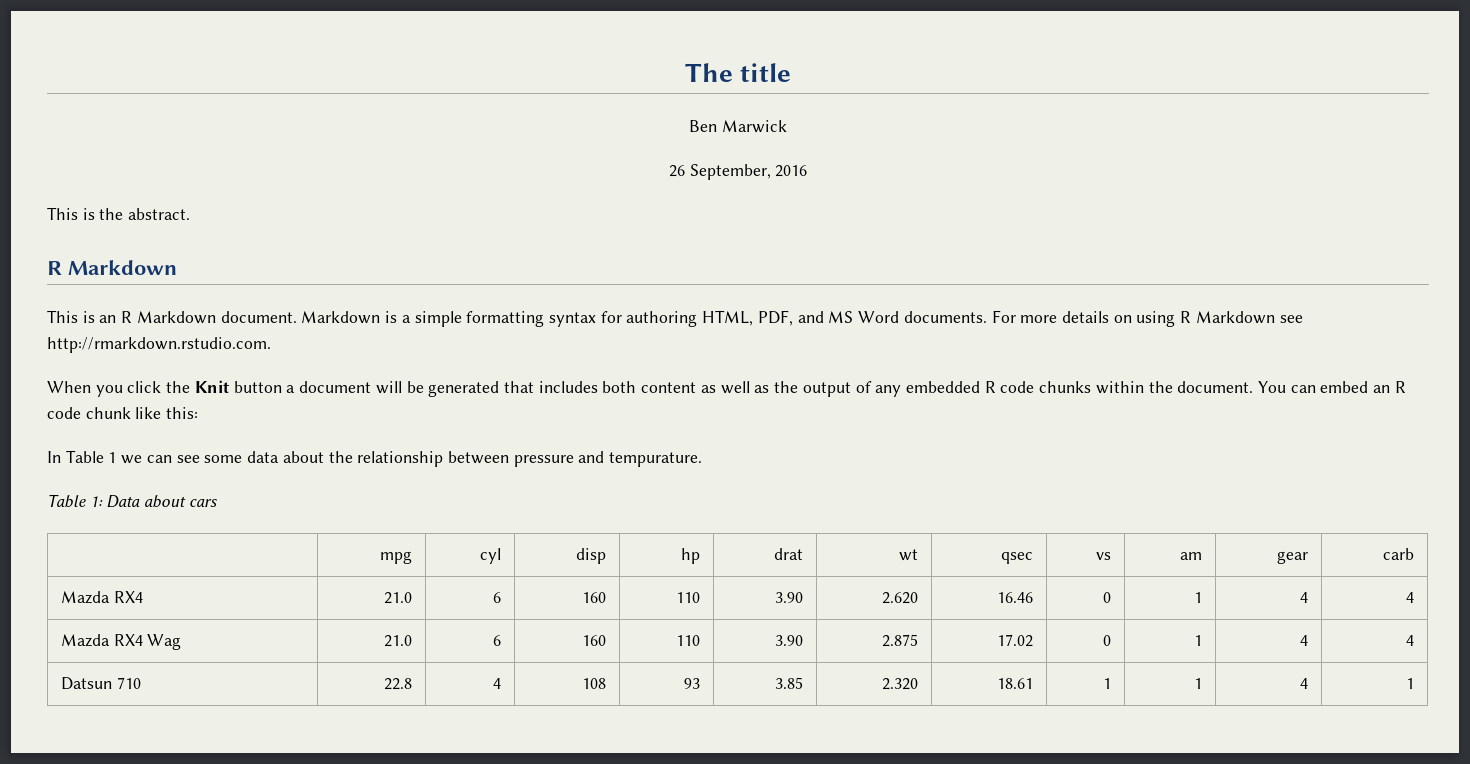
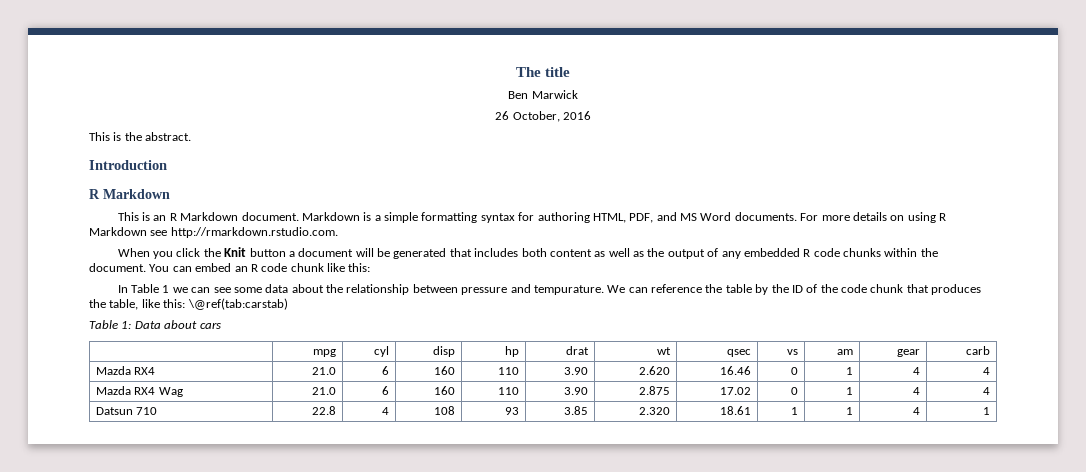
- 26 September, 2016
+ 26 October, 2016
+ Introduction
+ We can reference the table by the ID of the code chunk that produces the table, like this: \@ref(tab:carstab)

